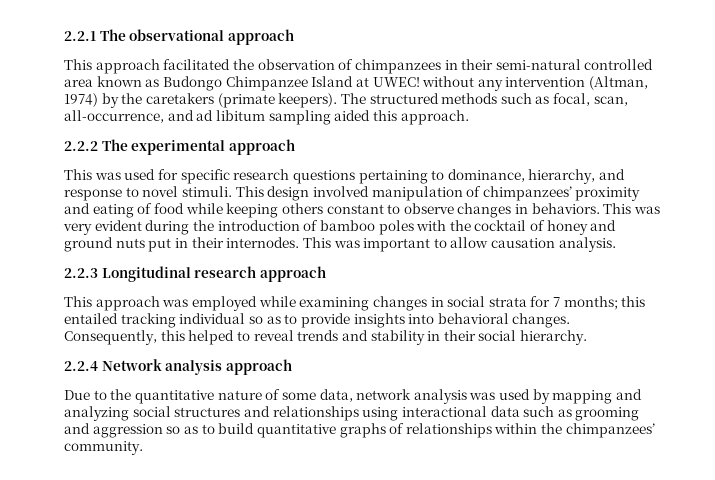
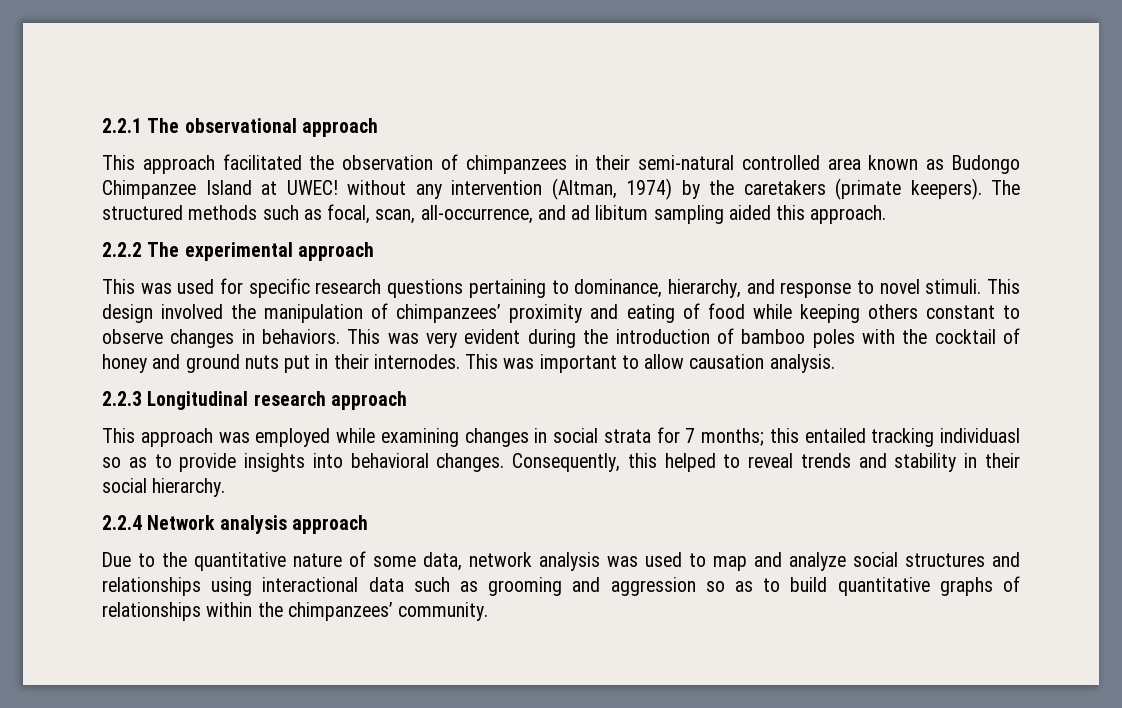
- This design involved manipulation of chimpanzees’ proximity and eating of food while keeping others constant to observe changes in behaviors.
+ This design involved the manipulation of chimpanzees’ proximity and eating of food while keeping others constant to observe changes in behaviors.
- This approach was employed while examining changes in social strata for 7 months; this entailed tracking individual so as to provide insights into behavioral changes.
+ This approach was employed while examining changes in social strata for 7 months; this entailed tracking individuasl so as to provide insights into behavioral changes.
- Due to the quantitative nature of some data, network analysis was used by mapping and analyzing social structures and relationships using interactional data such as grooming and aggression so as to build quantitative graphs of relationships within the chimpanzees’ community.
+ Due to the quantitative nature of some data, network analysis was used to map and analyze social structures and relationships using interactional data such as grooming and aggression so as to build quantitative graphs of relationships within the chimpanzees’ community.

